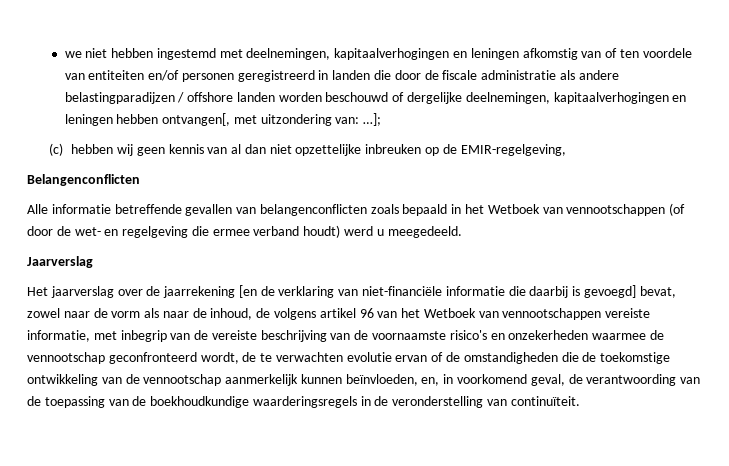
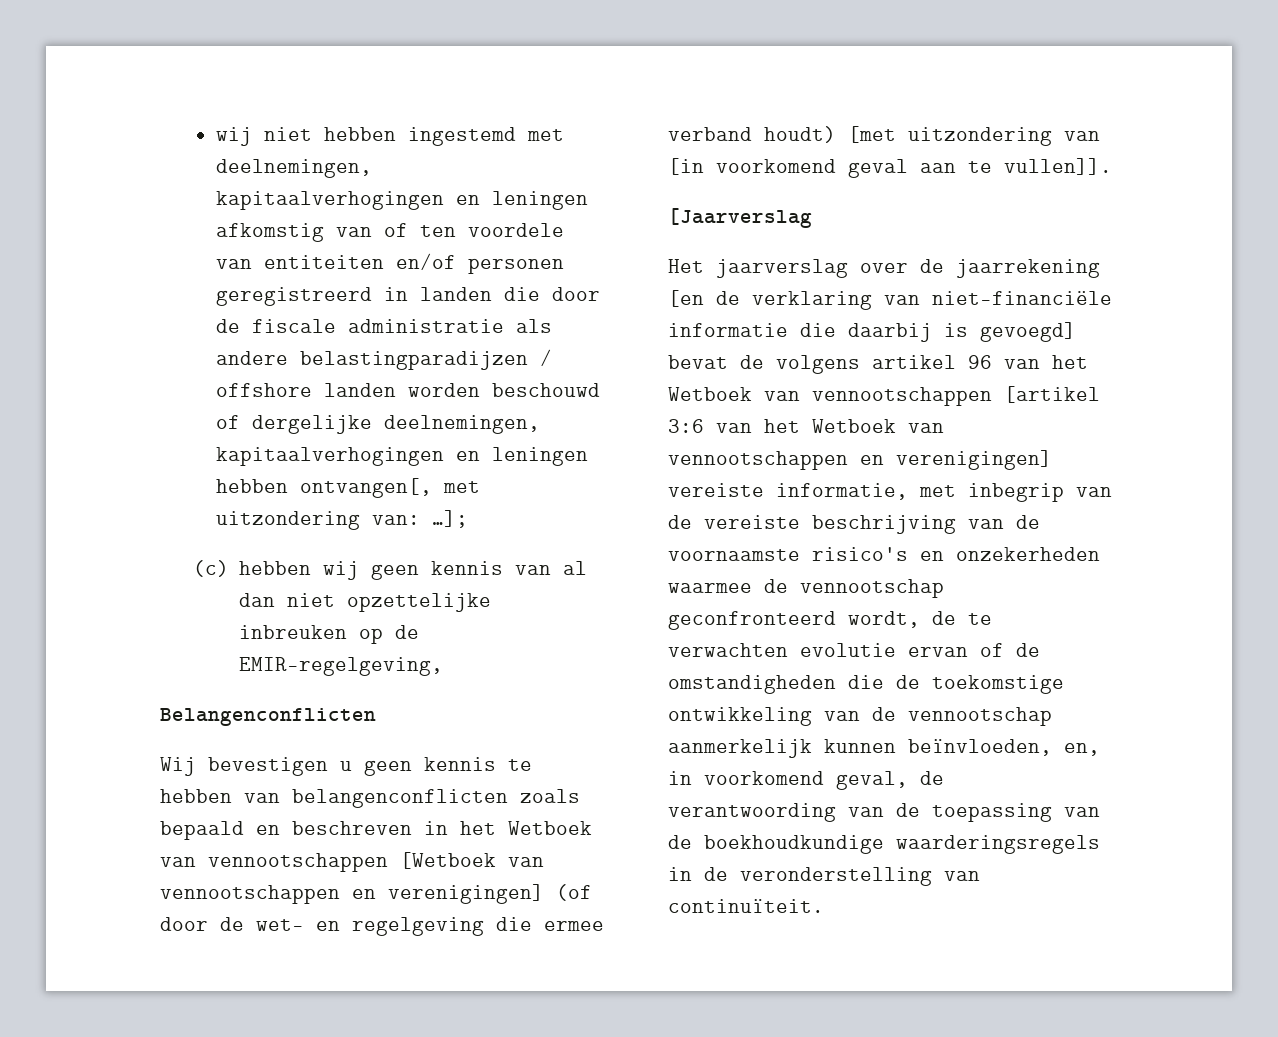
- we niet hebben ingestemd met deelnemingen, kapitaalverhogingen en leningen afkomstig van of ten voordele van entiteiten en/of personen geregistreerd in landen die door de fiscale administratie als andere belastingparadijzen / offshore landen worden beschouwd of dergelijke deelnemingen, kapitaalverhogingen en leningen hebben ontvangen[, met uitzondering van: …];
+ wij niet hebben ingestemd met deelnemingen, kapitaalverhogingen en leningen afkomstig van of ten voordele van entiteiten en/of personen geregistreerd in landen die door de fiscale administratie als andere belastingparadijzen / offshore landen worden beschouwd of dergelijke deelnemingen, kapitaalverhogingen en leningen hebben ontvangen[, met uitzondering van: …];
- Alle informatie betreffende gevallen van belangenconflicten zoals bepaald in het Wetboek van vennootschappen (of door de wet- en regelgeving die ermee verband houdt) werd u meegedeeld.
- Jaarverslag
+ Wij bevestigen u geen kennis te hebben van belangenconflicten zoals bepaald en beschreven in het Wetboek van vennootschappen [Wetboek van vennootschappen en verenigingen] (of door de wet- en regelgeving die ermee verband houdt) [met uitzondering van [in voorkomend geval aan te vullen]].
+ [Jaarverslag
- Het jaarverslag over de jaarrekening [en de verklaring van niet-financiële informatie die daarbij is gevoegd] bevat, zowel naar de vorm als naar de inhoud, de volgens artikel 96 van het Wetboek van vennootschappen vereiste informatie, met inbegrip van de vereiste beschrijving van de voornaamste risico's en onzekerheden waarmee de vennootschap geconfronteerd wordt, de te verwachten evolutie ervan of de omstandigheden die de toekomstige ontwikkeling van de vennootschap aanmerkelijk kunnen beïnvloeden, en, in voorkomend geval, de verantwoording van de toepassing van de boekhoudkundige waarderingsregels in de veronderstelling van continuïteit.
+ Het jaarverslag over de jaarrekening [en de verklaring van niet-financiële informatie die daarbij is gevoegd] bevat de volgens artikel 96 van het Wetboek van vennootschappen [artikel 3:6 van het Wetboek van vennootschappen en verenigingen] vereiste informatie, met inbegrip van de vereiste beschrijving van de voornaamste risico's en onzekerheden waarmee de vennootschap geconfronteerd wordt, de te verwachten evolutie ervan of de omstandigheden die de toekomstige ontwikkeling van de vennootschap aanmerkelijk kunnen beïnvloeden, en, in voorkomend geval, de verantwoording van de toepassing van de boekhoudkundige waarderingsregels in de veronderstelling van continuïteit.

